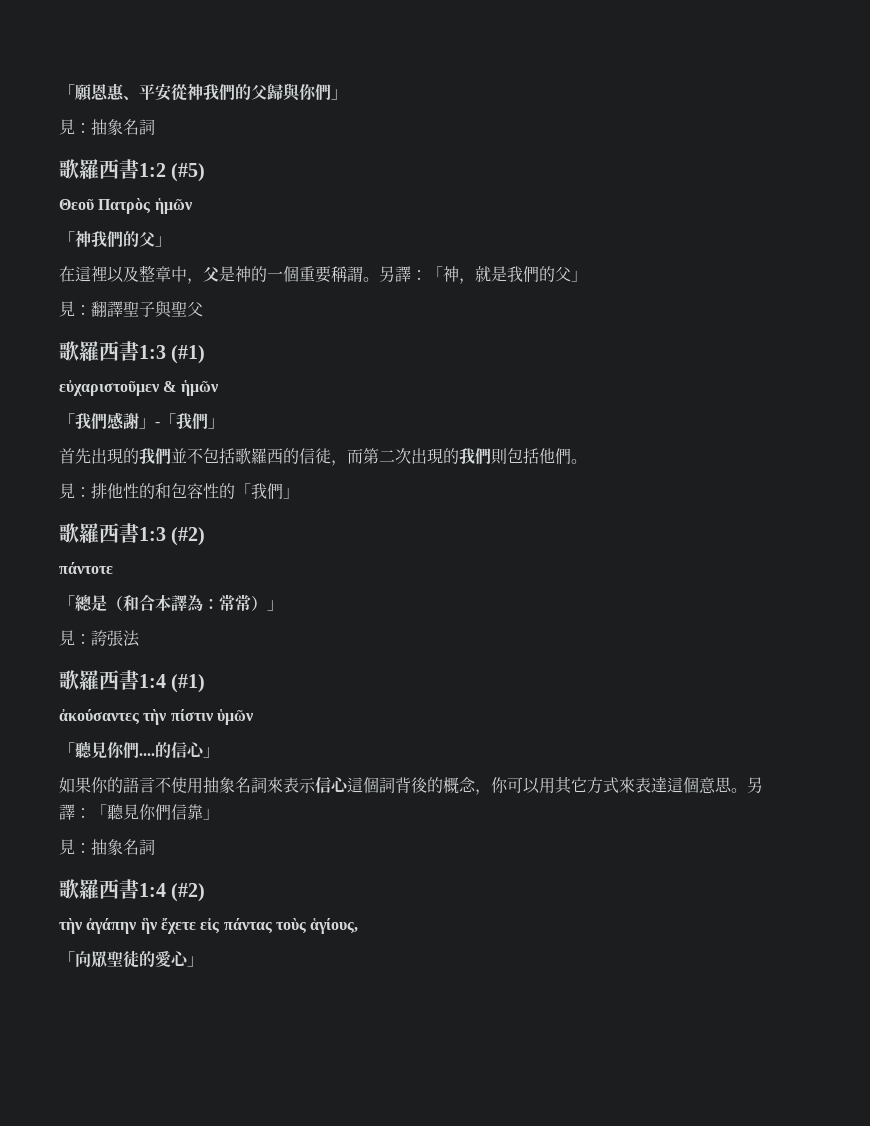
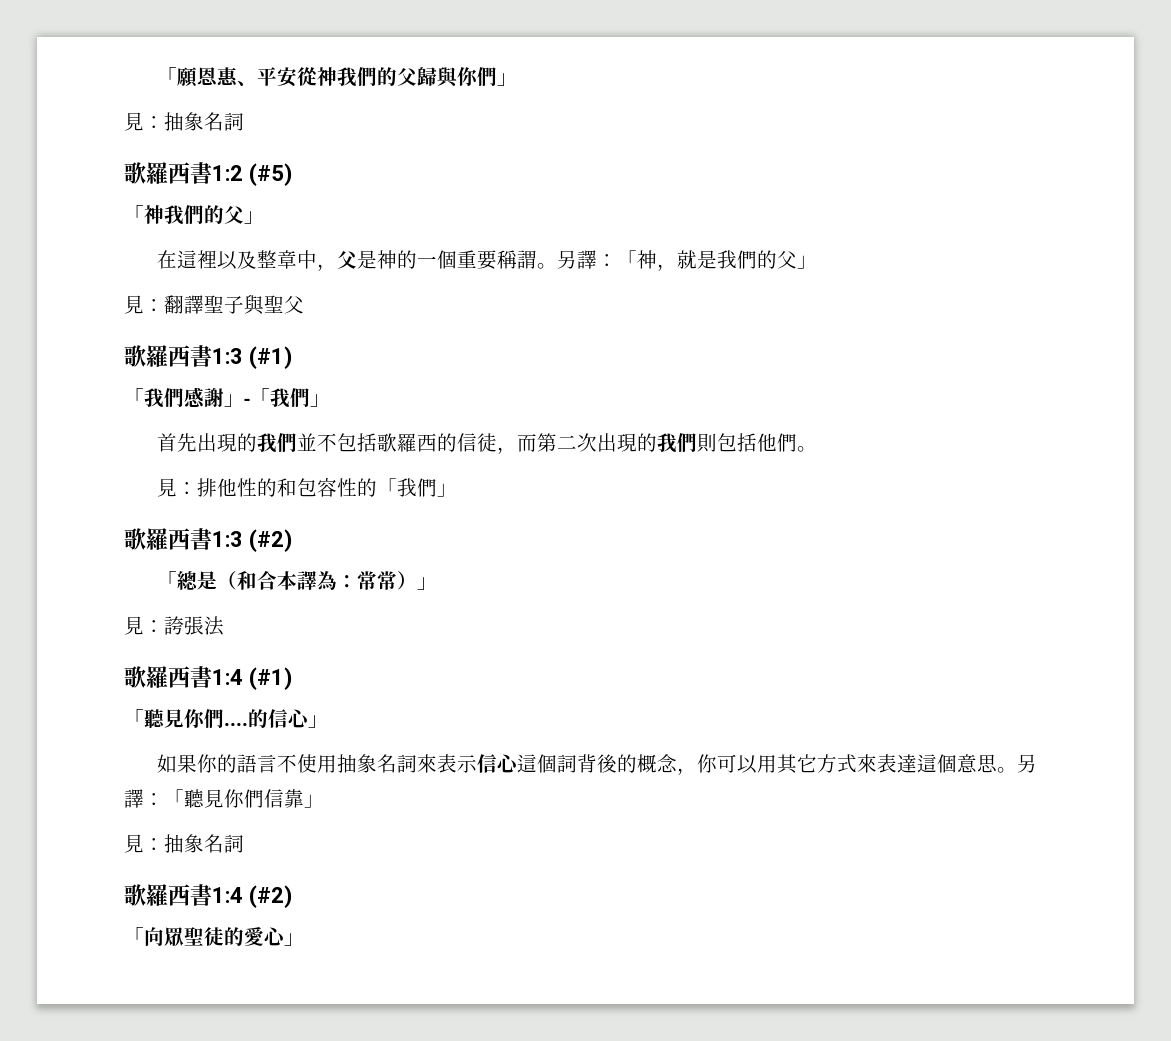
- Θεοῦ Πατρὸς ἡμῶν
- εὐχαριστοῦμεν & ἡμῶν
- πάντοτε
- ἀκούσαντες τὴν πίστιν ὑμῶν
- τὴν ἀγάπην ἣν ἔχετε εἰς πάντας τοὺς ἁγίους,

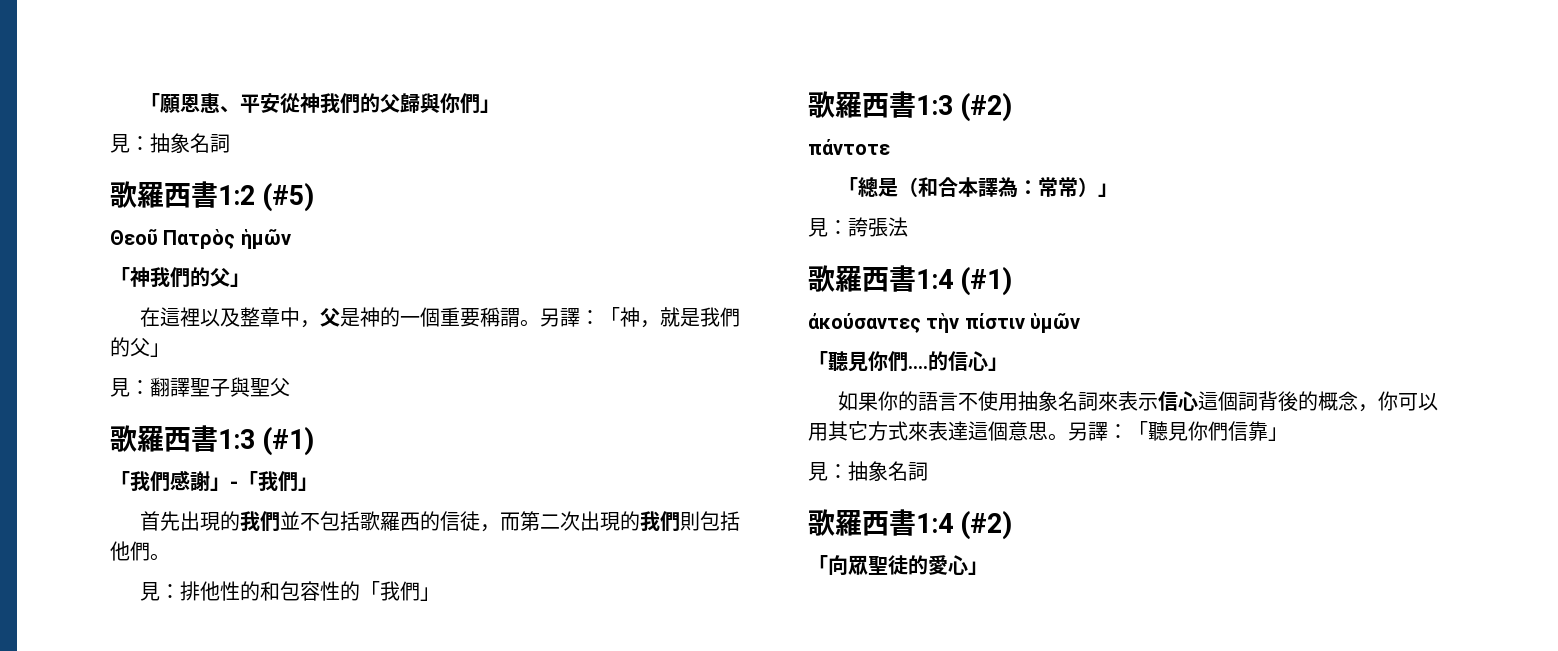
+ Θεοῦ Πατρὸς ἡμῶν
+ πάντοτε
+ ἀκούσαντες τὴν πίστιν ὑμῶν

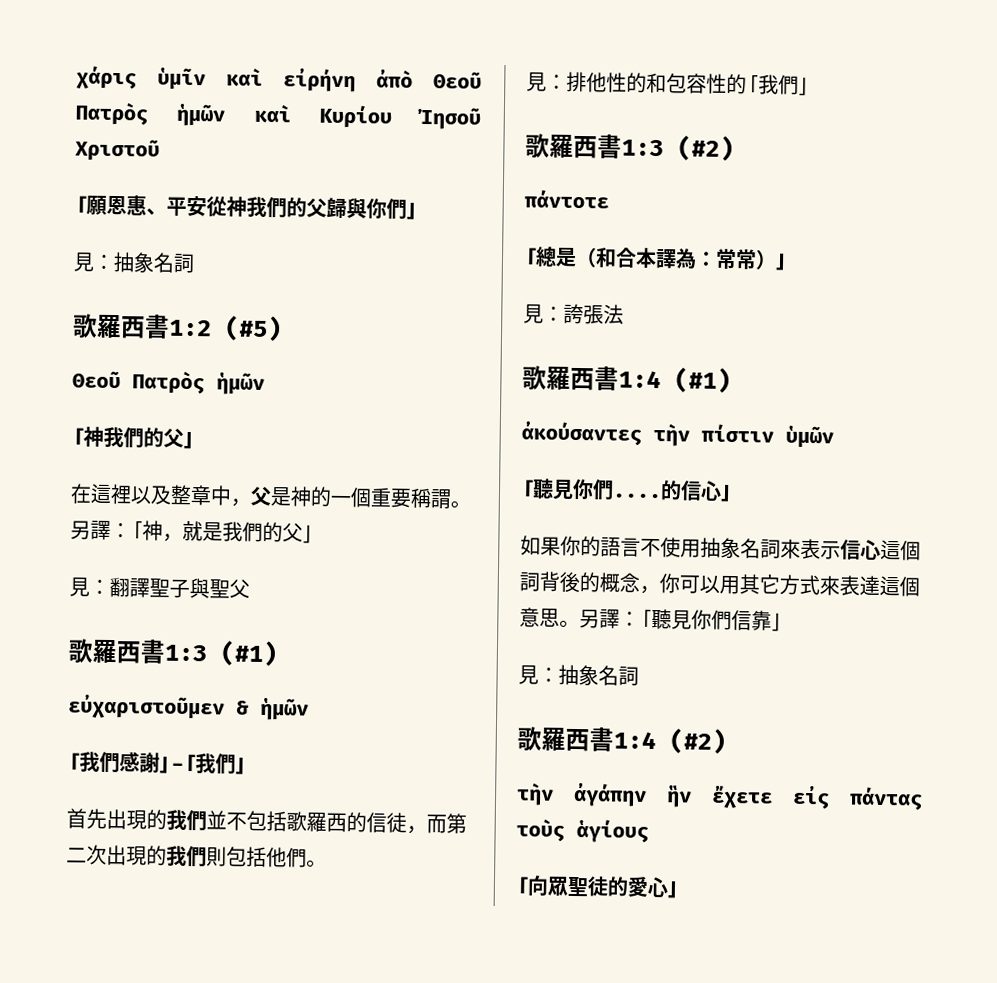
+ χάρις ὑμῖν καὶ εἰρήνη ἀπὸ Θεοῦ Πατρὸς ἡμῶν καὶ Κυρίου Ἰησοῦ Χριστοῦ
+ εὐχαριστοῦμεν & ἡμῶν
+ τὴν ἀγάπην ἣν ἔχετε εἰς πάντας τοὺς ἁγίους

